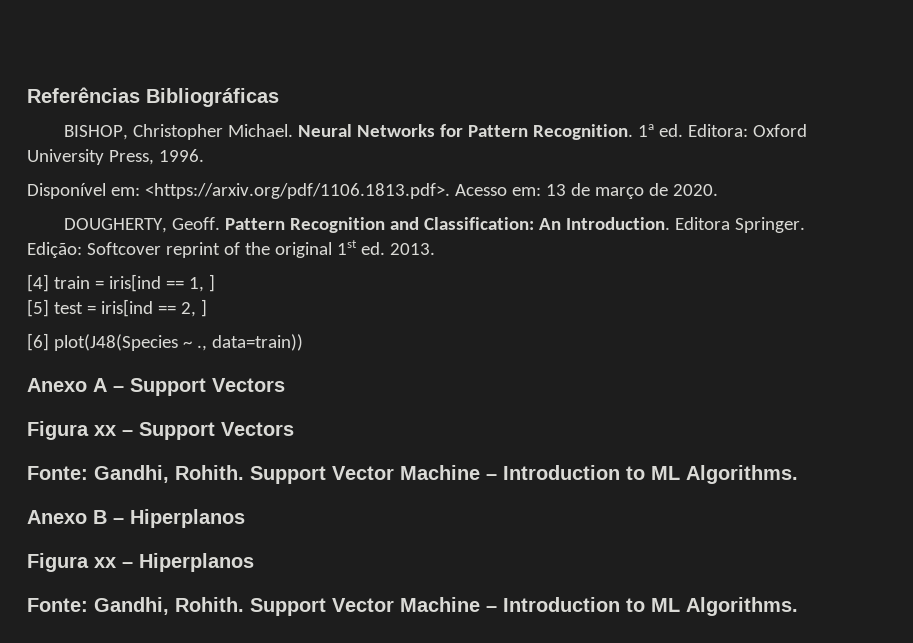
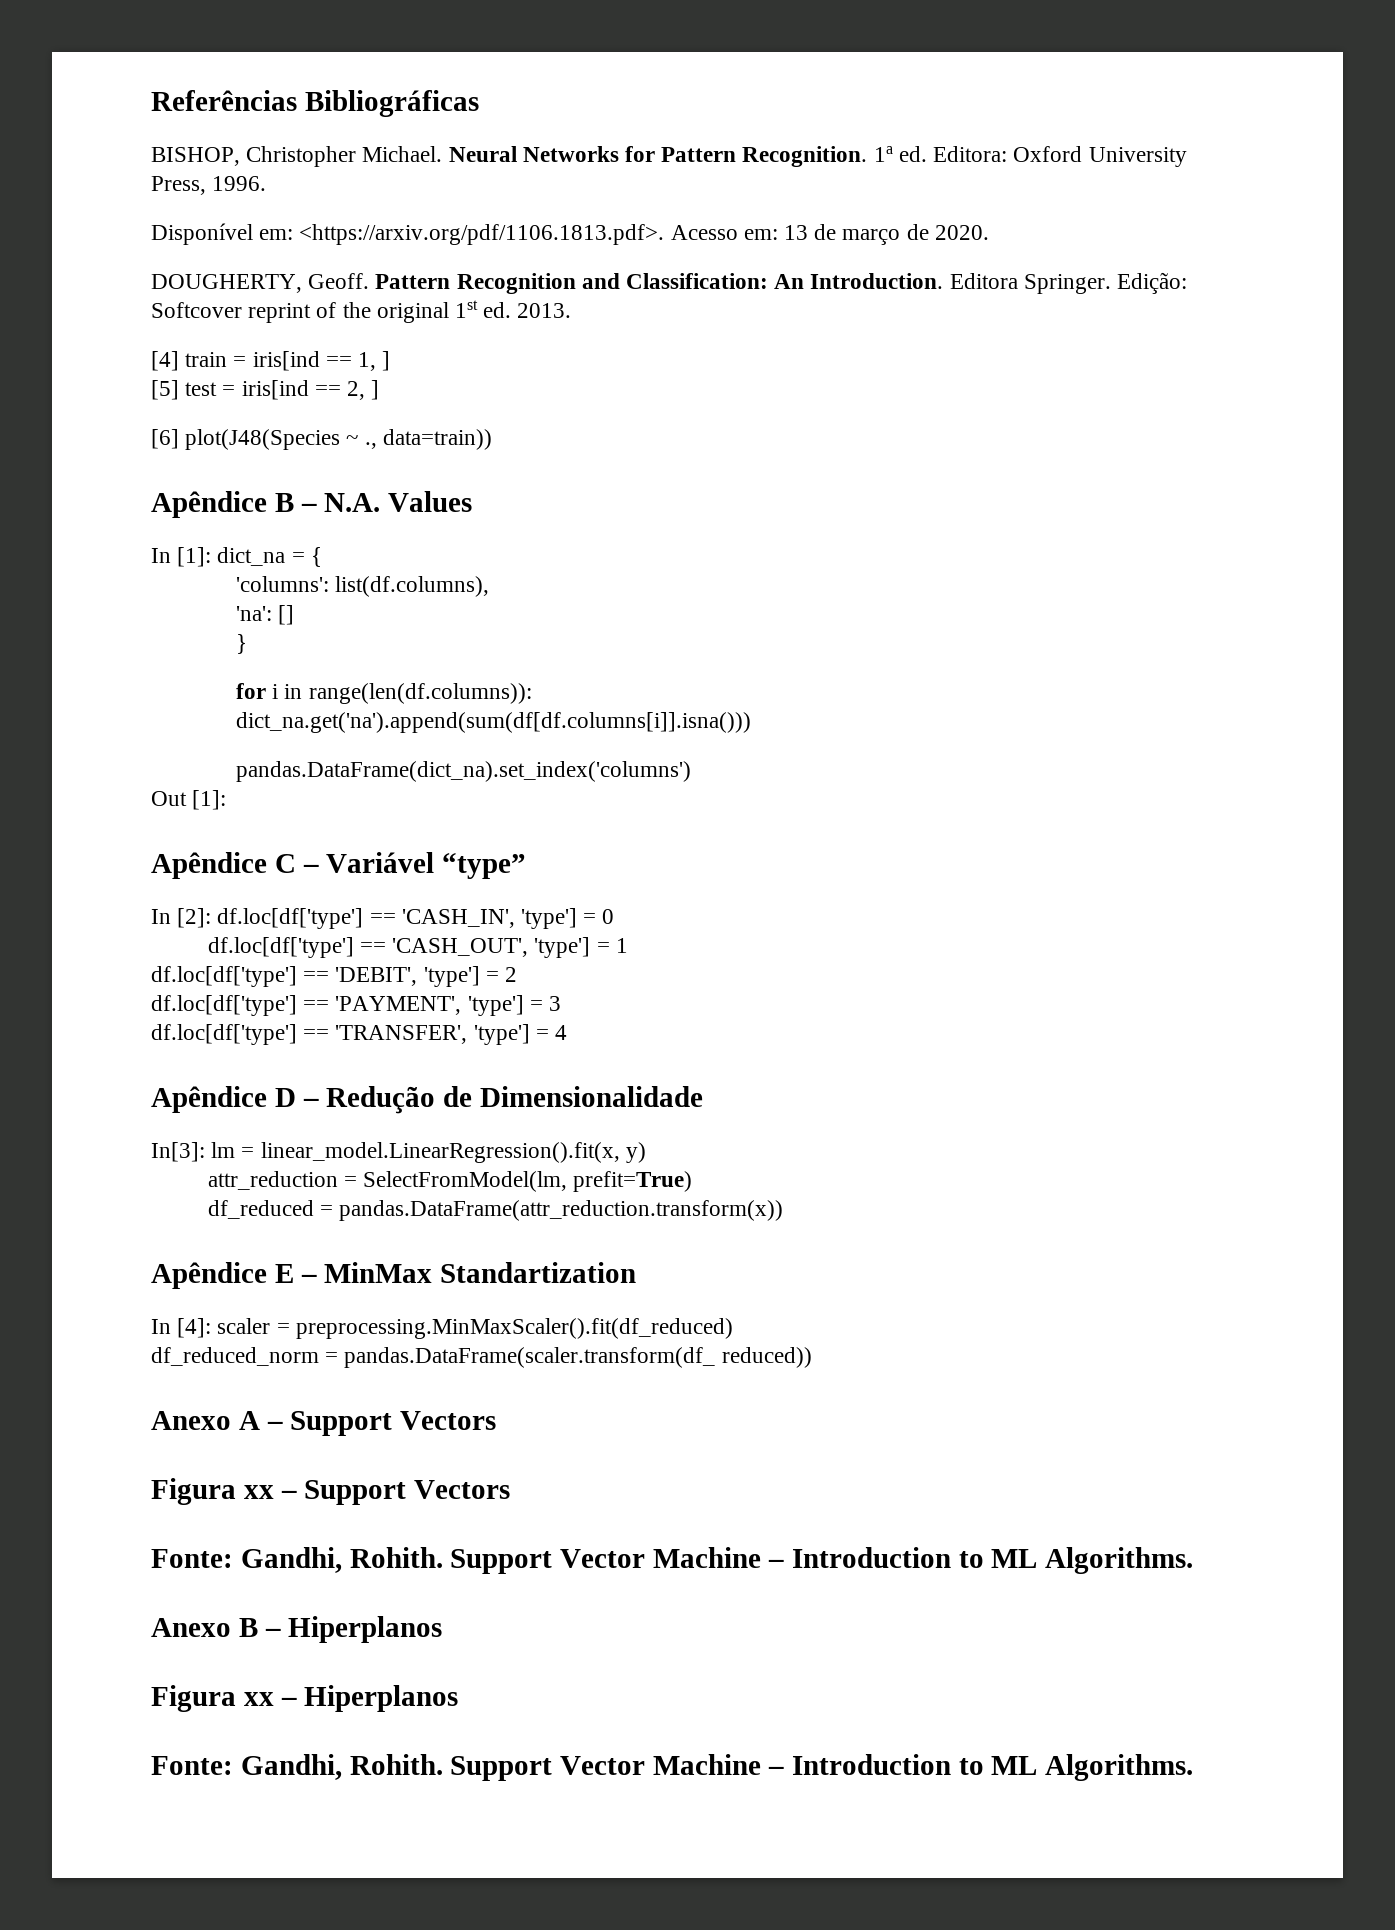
+ Apêndice B – N.A. Values
+ In [1]: dict_na = {
+ 'columns': list(df.columns),
+ 'na': []
+ }
+ for i in range(len(df.columns)):
+ dict_na.get('na').append(sum(df[df.columns[i]].isna()))
+ pandas.DataFrame(dict_na).set_index('columns')
+ Out [1]:
+ Apêndice C – Variável “type”
+ In [2]: df.loc[df['type'] == 'CASH_IN', 'type'] = 0
+ df.loc[df['type'] == 'CASH_OUT', 'type'] = 1
+ df.loc[df['type'] == 'DEBIT', 'type'] = 2
+ df.loc[df['type'] == 'PAYMENT', 'type'] = 3
+ df.loc[df['type'] == 'TRANSFER', 'type'] = 4
+ Apêndice D – Redução de Dimensionalidade
+ In[3]: lm = linear_model.LinearRegression().fit(x, y)
+ attr_reduction = SelectFromModel(lm, prefit=True)
+ df_reduced = pandas.DataFrame(attr_reduction.transform(x))
+ Apêndice E – MinMax Standartization
+ In [4]: scaler = preprocessing.MinMaxScaler().fit(df_reduced)
+ df_reduced_norm = pandas.DataFrame(scaler.transform(df_ reduced))

